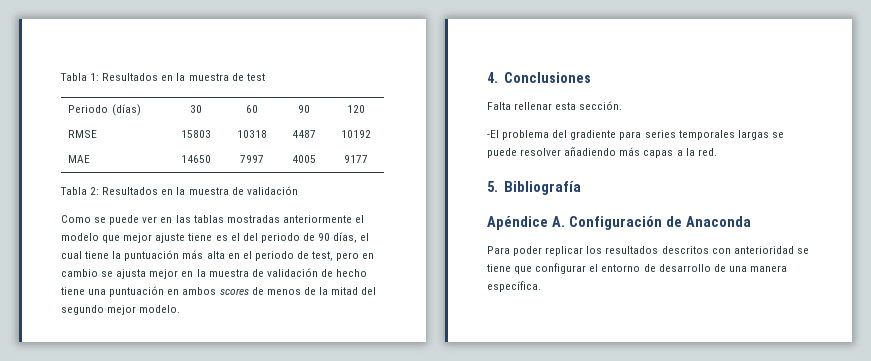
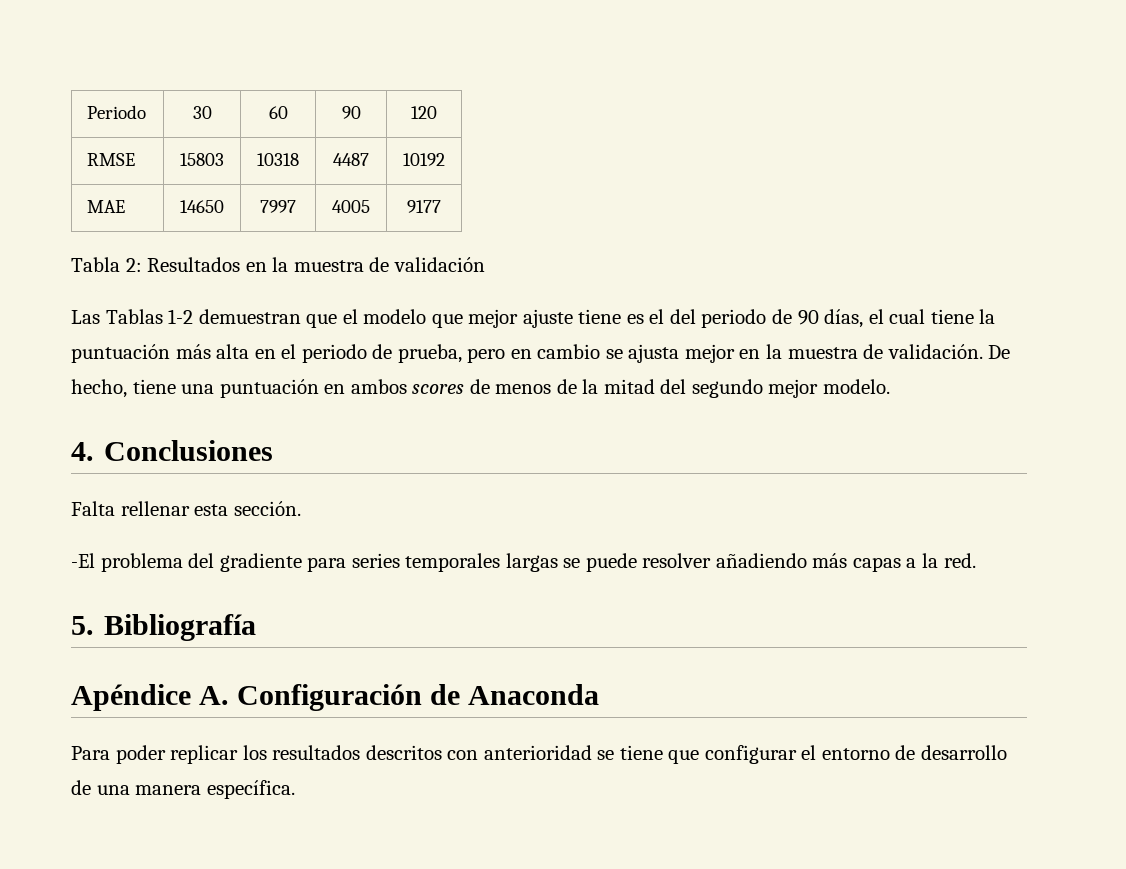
- Tabla 1: Resultados en la muestra de test
- Periodo (días) | 30 | 60 | 90 | 120
+ Periodo | 30 | 60 | 90 | 120
- Como se puede ver en las tablas mostradas anteriormente el modelo que mejor ajuste tiene es el del periodo de 90 días, el cual tiene la puntuación más alta en el periodo de test, pero en cambio se ajusta mejor en la muestra de validación de hecho tiene una puntuación en ambos scores de menos de la mitad del segundo mejor modelo.
+ Las Tablas 1-2 demuestran que el modelo que mejor ajuste tiene es el del periodo de 90 días, el cual tiene la puntuación más alta en el periodo de prueba, pero en cambio se ajusta mejor en la muestra de validación. De hecho, tiene una puntuación en ambos scores de menos de la mitad del segundo mejor modelo.

